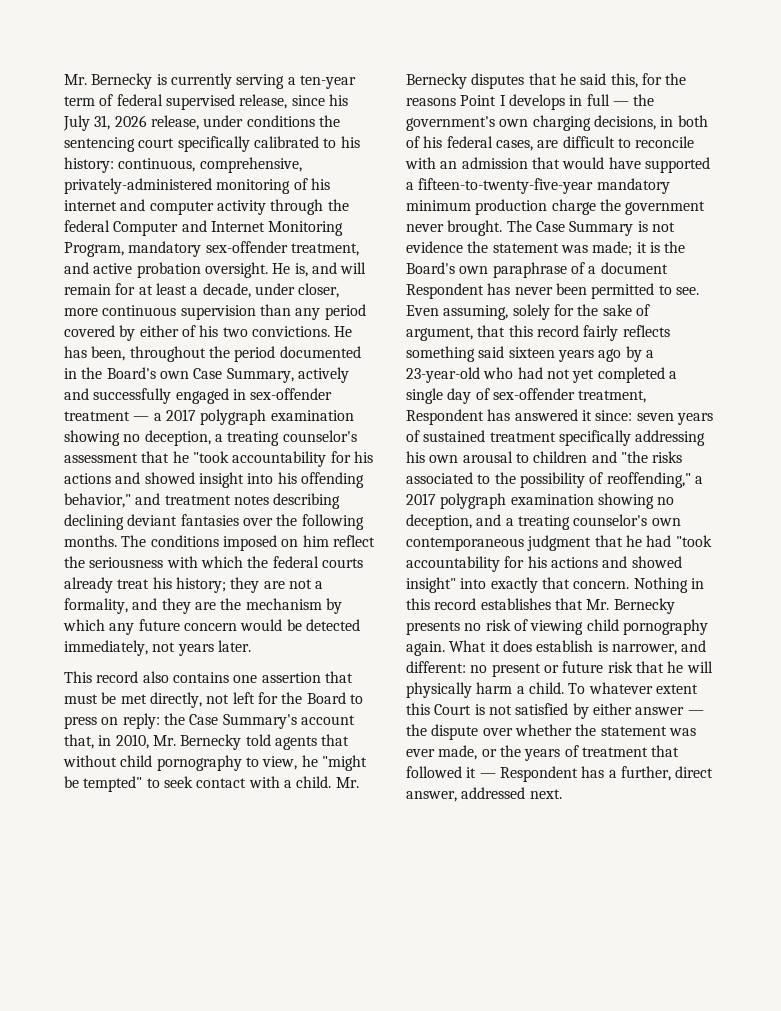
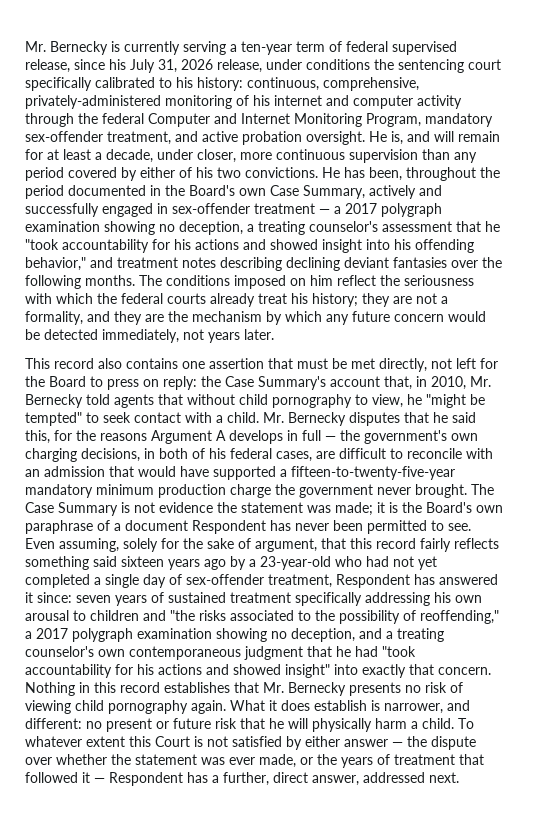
- Mr. Bernecky disputes that he said this, for the reasons Point I develops in full — the government's own charging decisions, in both of his federal cases, are difficult to reconcile with an admission that would have supported a fifteen-to-twenty-five-year mandatory minimum production charge the government never brought.
+ Mr. Bernecky disputes that he said this, for the reasons Argument A develops in full — the government's own charging decisions, in both of his federal cases, are difficult to reconcile with an admission that would have supported a fifteen-to-twenty-five-year mandatory minimum production charge the government never brought.

